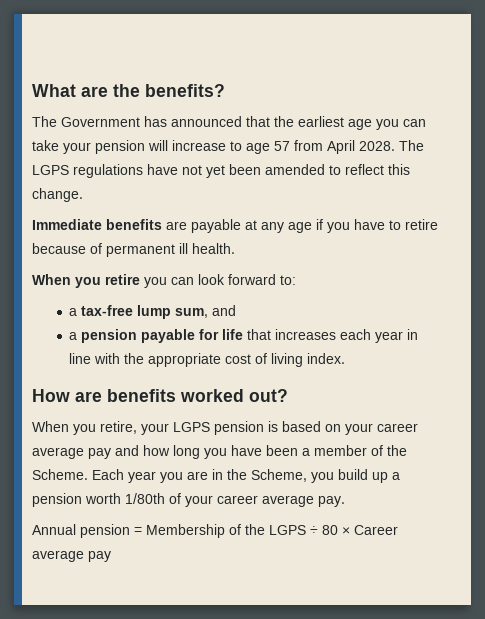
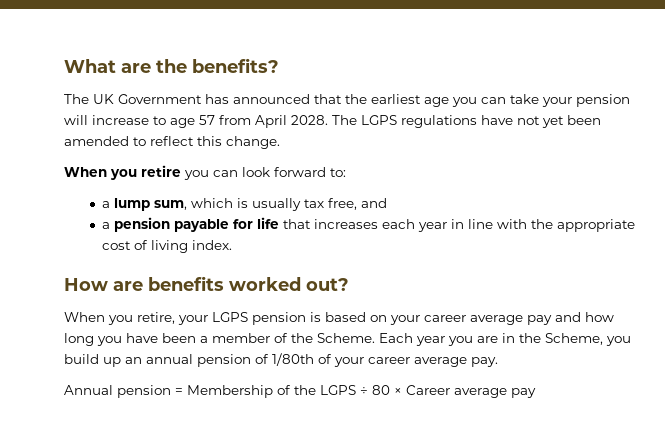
- The Government has announced that the earliest age you can take your pension will increase to age 57 from April 2028.
+ The UK Government has announced that the earliest age you can take your pension will increase to age 57 from April 2028.
- Immediate benefits are payable at any age if you have to retire because of permanent ill health.
- a tax-free lump sum, and
+ a lump sum, which is usually tax free, and
- Each year you are in the Scheme, you build up a pension worth 1/80th of your career average pay.
+ Each year you are in the Scheme, you build up an annual pension of 1/80th of your career average pay.

